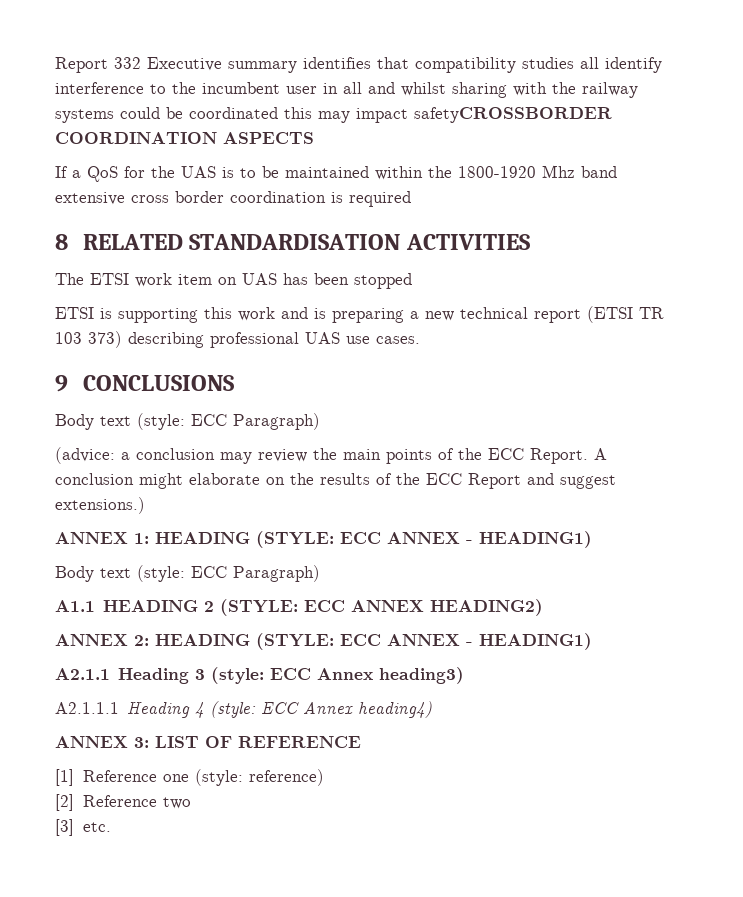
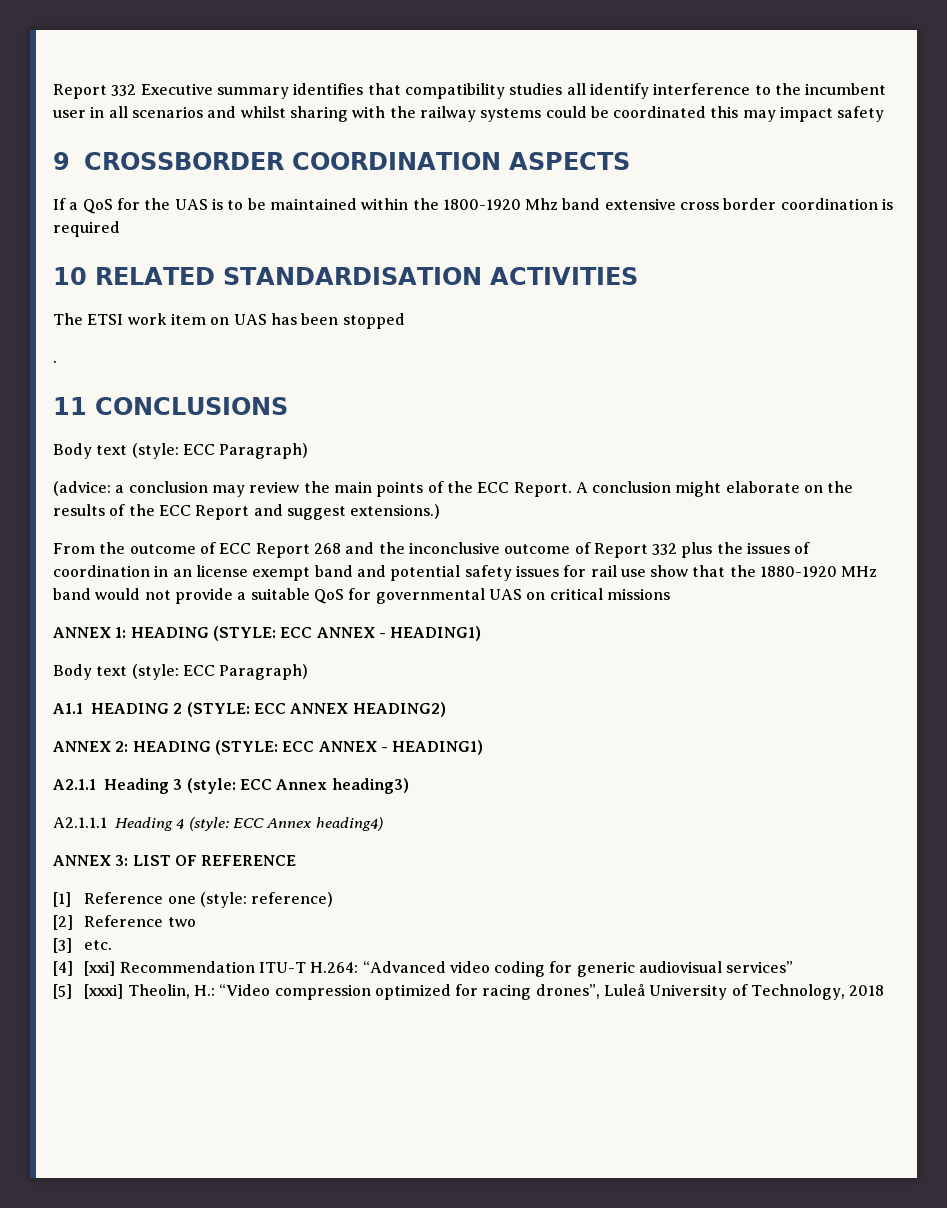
- Report 332 Executive summary identifies that compatibility studies all identify interference to the incumbent user in all and whilst sharing with the railway systems could be coordinated this may impact safetyCROSSBORDER COORDINATION ASPECTS
+ Report 332 Executive summary identifies that compatibility studies all identify interference to the incumbent user in all scenarios and whilst sharing with the railway systems could be coordinated this may impact safety
+ 9 CROSSBORDER COORDINATION ASPECTS
- 8 RELATED STANDARDISATION ACTIVITIES
+ 10 RELATED STANDARDISATION ACTIVITIES
- ETSI is supporting this work and is preparing a new technical report (ETSI TR 103 373) describing professional UAS use cases.
- 9 CONCLUSIONS
+ .
+ 11 CONCLUSIONS
+ From the outcome of ECC Report 268 and the inconclusive outcome of Report 332 plus the issues of coordination in an license exempt band and potential safety issues for rail use show that the 1880-1920 MHz band would not provide a suitable QoS for governmental UAS on critical missions
+ [4] [xxi] Recommendation ITU-T H.264: “Advanced video coding for generic audiovisual services”
+ [5] [xxxi] Theolin, H.: “Video compression optimized for racing drones”, Luleå University of Technology, 2018

